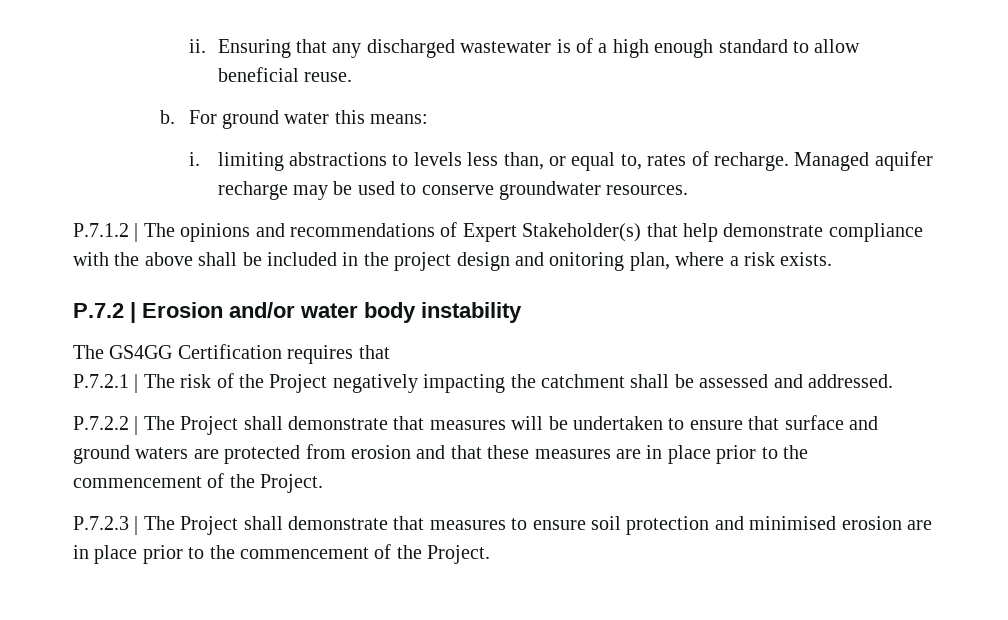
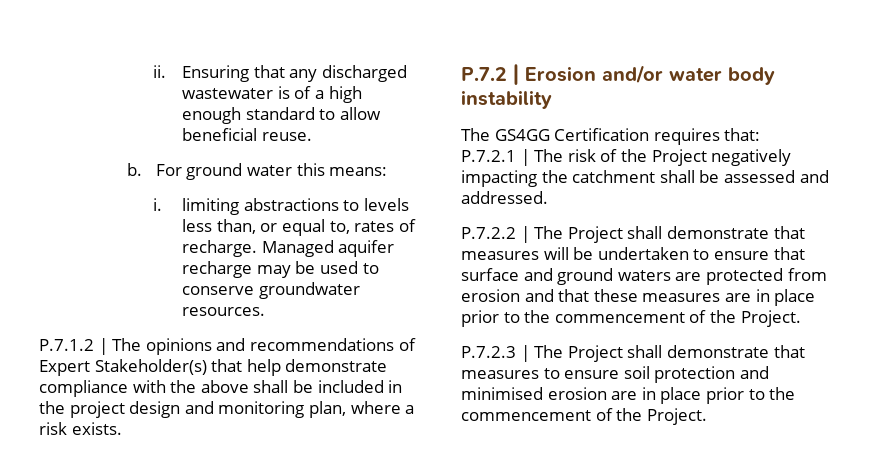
- P.7.1.2 | The opinions and recommendations of Expert Stakeholder(s) that help demonstrate compliance with the above shall be included in the project design and onitoring plan, where a risk exists.
+ P.7.1.2 | The opinions and recommendations of Expert Stakeholder(s) that help demonstrate compliance with the above shall be included in the project design and monitoring plan, where a risk exists.
- The GS4GG Certification requires that
+ The GS4GG Certification requires that:

